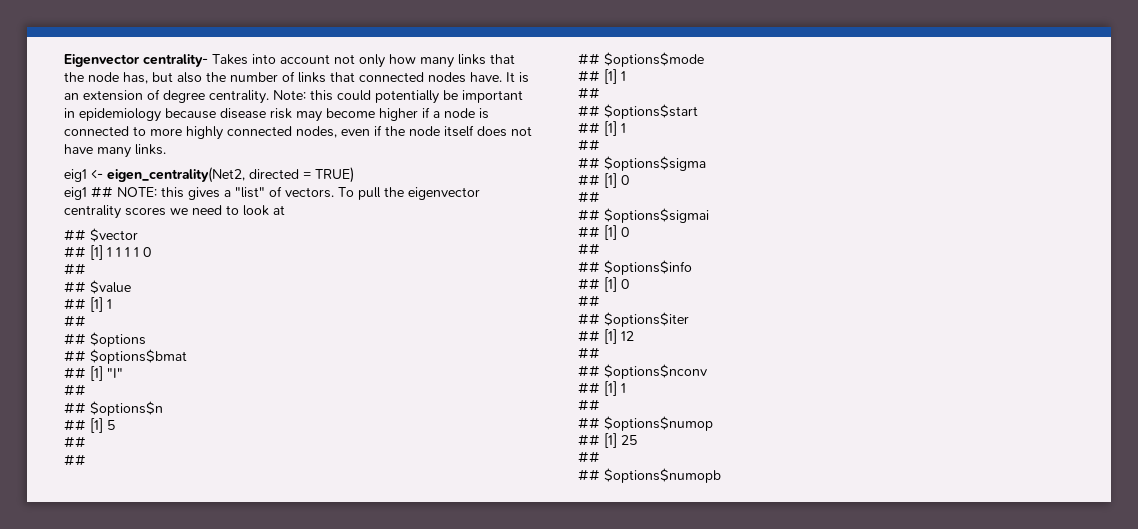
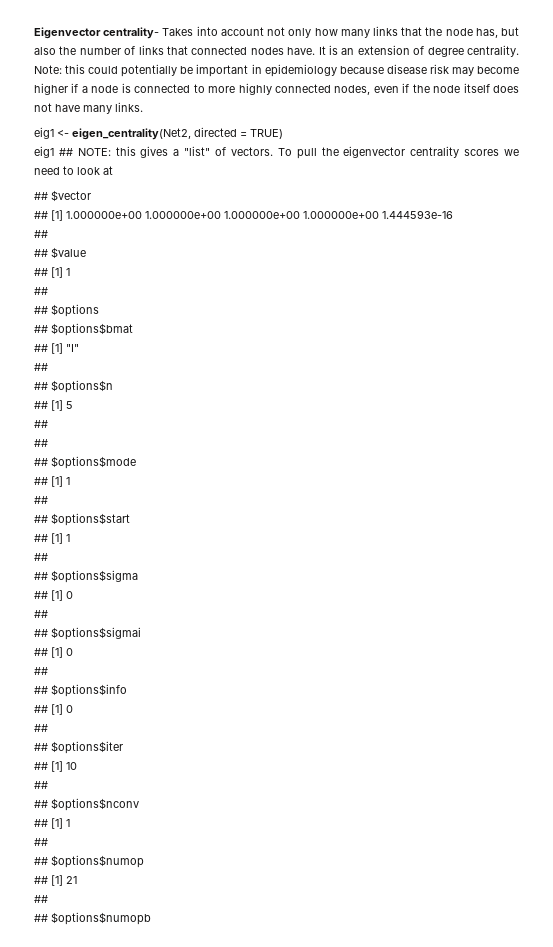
- ## [1] 1 1 1 1 0
+ ## [1] 1.000000e+00 1.000000e+00 1.000000e+00 1.000000e+00 1.444593e-16
- ## [1] 12
+ ## [1] 10
- ## [1] 25
+ ## [1] 21

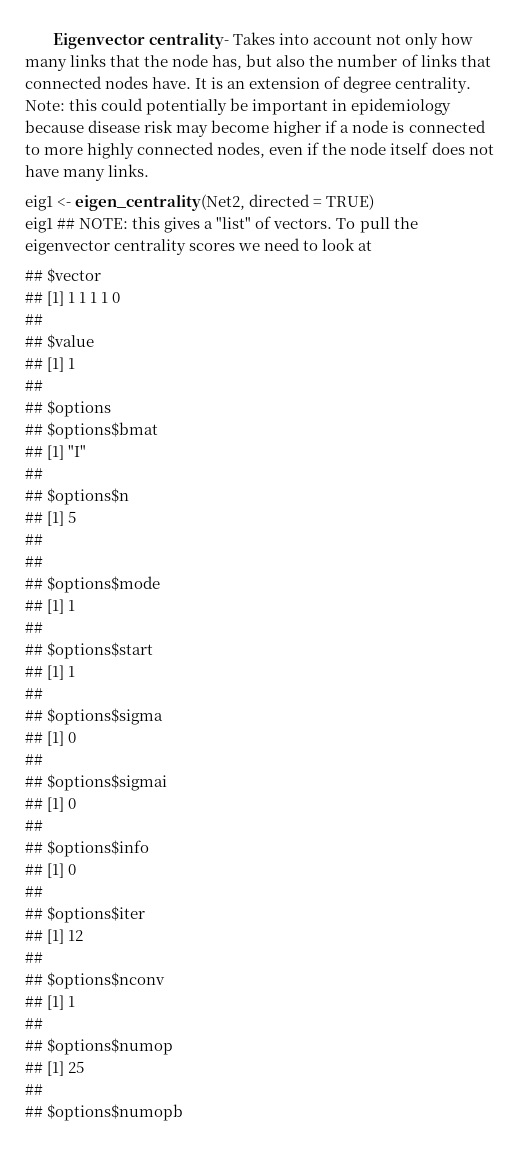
- ## [1] 1.000000e+00 1.000000e+00 1.000000e+00 1.000000e+00 1.444593e-16
+ ## [1] 1 1 1 1 0
- ## [1] 10
+ ## [1] 12
- ## [1] 21
+ ## [1] 25

